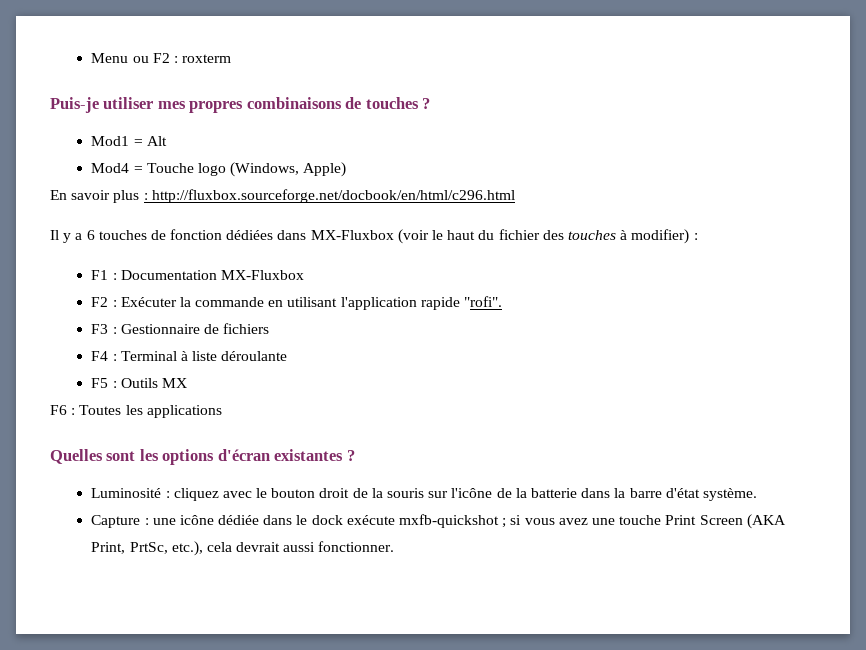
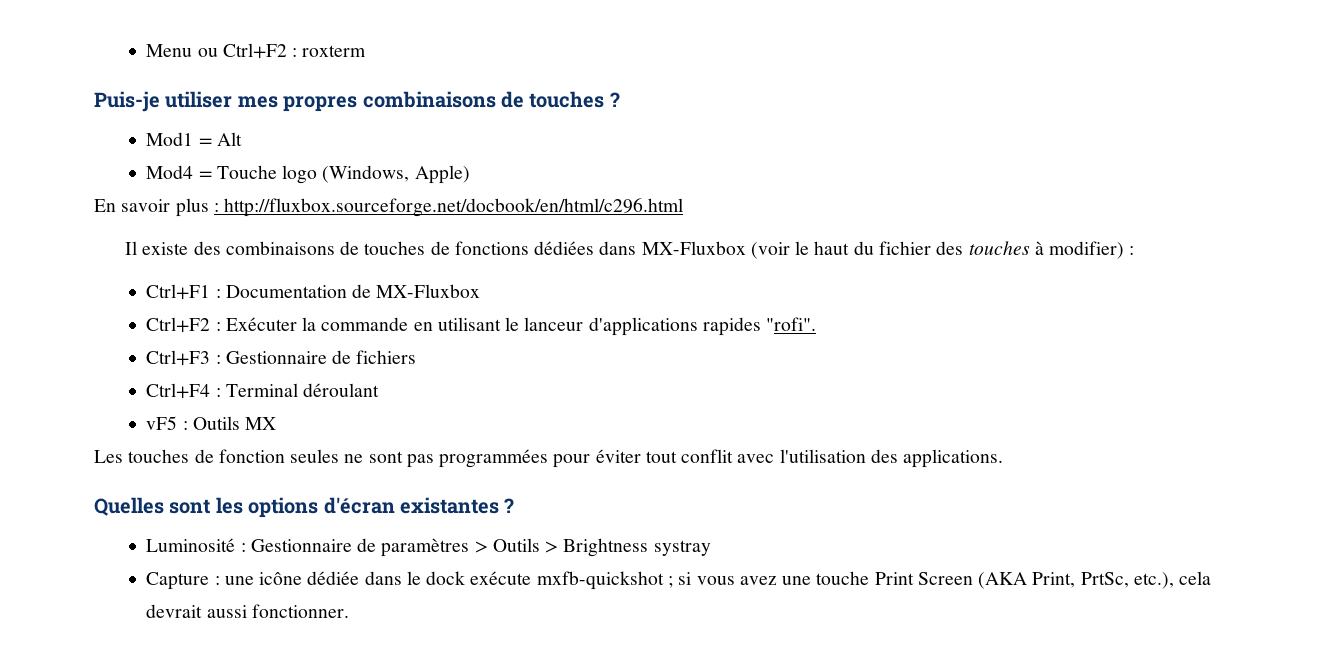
- Menu ou F2 : roxterm
+ Menu ou Ctrl+F2 : roxterm
- Il y a 6 touches de fonction dédiées dans MX-Fluxbox (voir le haut du fichier des touches à modifier) :
+ Il existe des combinaisons de touches de fonctions dédiées dans MX-Fluxbox (voir le haut du fichier des touches à modifier) :
- F1 : Documentation MX-Fluxbox
+ Ctrl+F1 : Documentation de MX-Fluxbox
- F2 : Exécuter la commande en utilisant l'application rapide "rofi".
+ Ctrl+F2 : Exécuter la commande en utilisant le lanceur d'applications rapides "rofi".
- F3 : Gestionnaire de fichiers
+ Ctrl+F3 : Gestionnaire de fichiers
- F4 : Terminal à liste déroulante
- F5 : Outils MX
+ Ctrl+F4 : Terminal déroulant
+ vF5 : Outils MX
- F6 : Toutes les applications
+ Les touches de fonction seules ne sont pas programmées pour éviter tout conflit avec l'utilisation des applications.
- Luminosité : cliquez avec le bouton droit de la souris sur l'icône de la batterie dans la barre d'état système.
+ Luminosité : Gestionnaire de paramètres > Outils > Brightness systray

